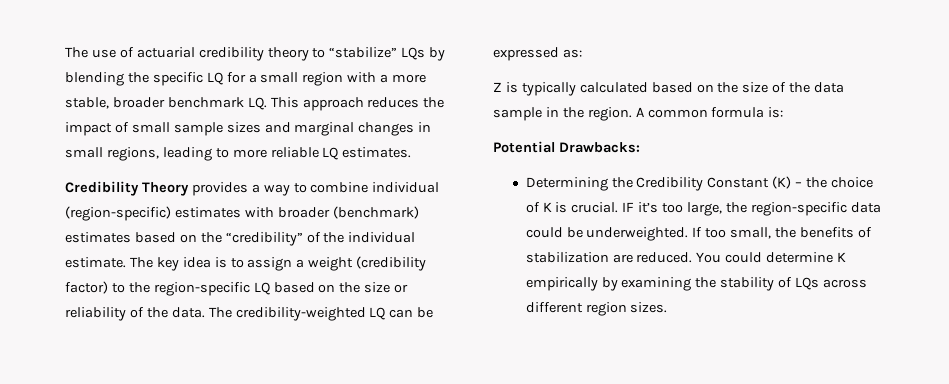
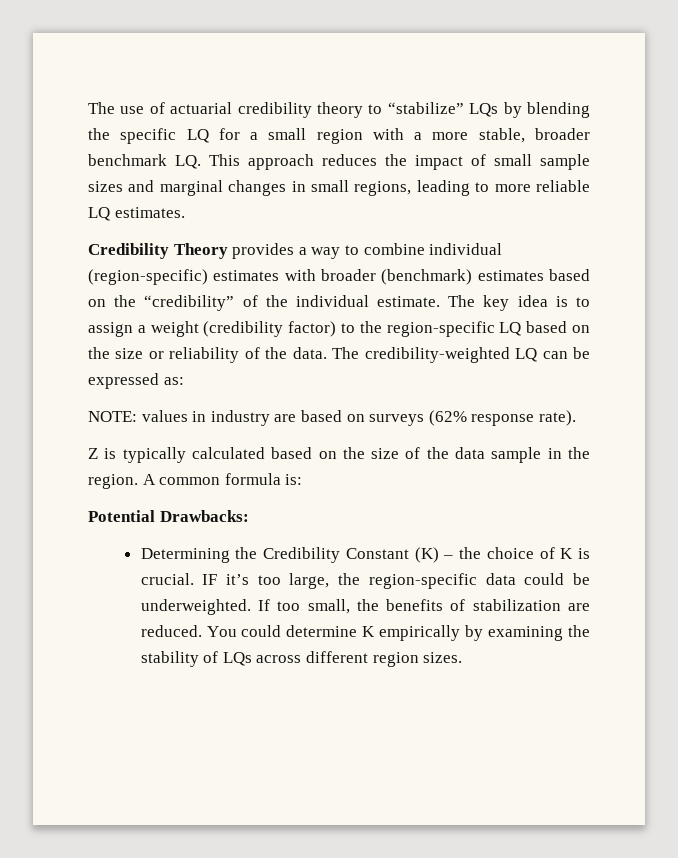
+ NOTE: values in industry are based on surveys (62% response rate).

